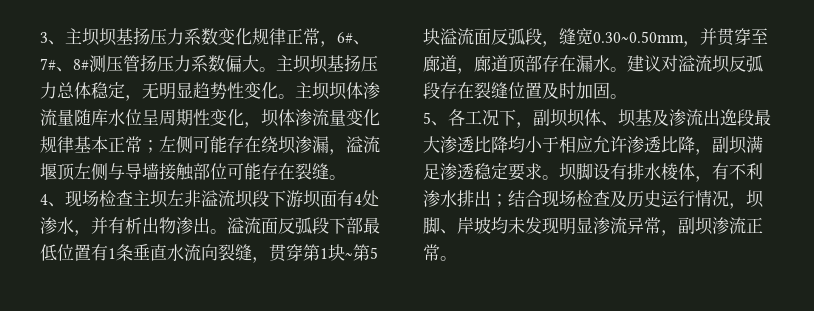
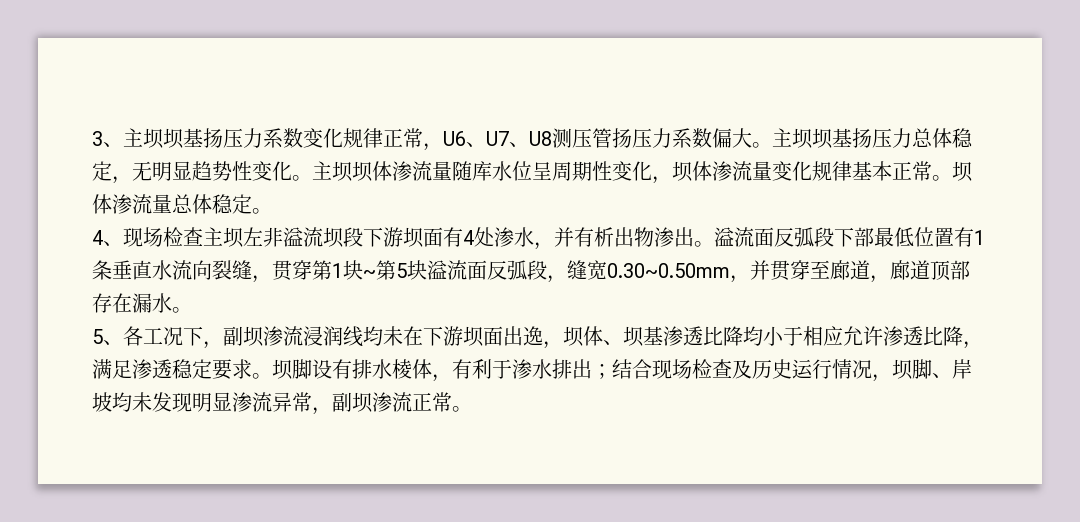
- 3、主坝坝基扬压力系数变化规律正常，6#、7#、8#测压管扬压力系数偏大。
+ 3、主坝坝基扬压力系数变化规律正常，U6、U7、U8测压管扬压力系数偏大。
- 主坝坝体渗流量随库水位呈周期性变化，坝体渗流量变化规律基本正常；左侧可能存在绕坝渗漏，溢流堰顶左侧与导墙接触部位可能存在裂缝。
+ 主坝坝体渗流量随库水位呈周期性变化，坝体渗流量变化规律基本正常。坝体渗流量总体稳定。
- 建议对溢流坝反弧段存在裂缝位置及时加固。
- 5、各工况下，副坝坝体、坝基及渗流出逸段最大渗透比降均小于相应允许渗透比降，副坝满足渗透稳定要求。
+ 5、各工况下，副坝渗流浸润线均未在下游坝面出逸，坝体、坝基渗透比降均小于相应允许渗透比降，满足渗透稳定要求。
- 坝脚设有排水棱体，有不利渗水排出；结合现场检查及历史运行情况，坝脚、岸坡均未发现明显渗流异常，副坝渗流正常。
+ 坝脚设有排水棱体，有利于渗水排出；结合现场检查及历史运行情况，坝脚、岸坡均未发现明显渗流异常，副坝渗流正常。

